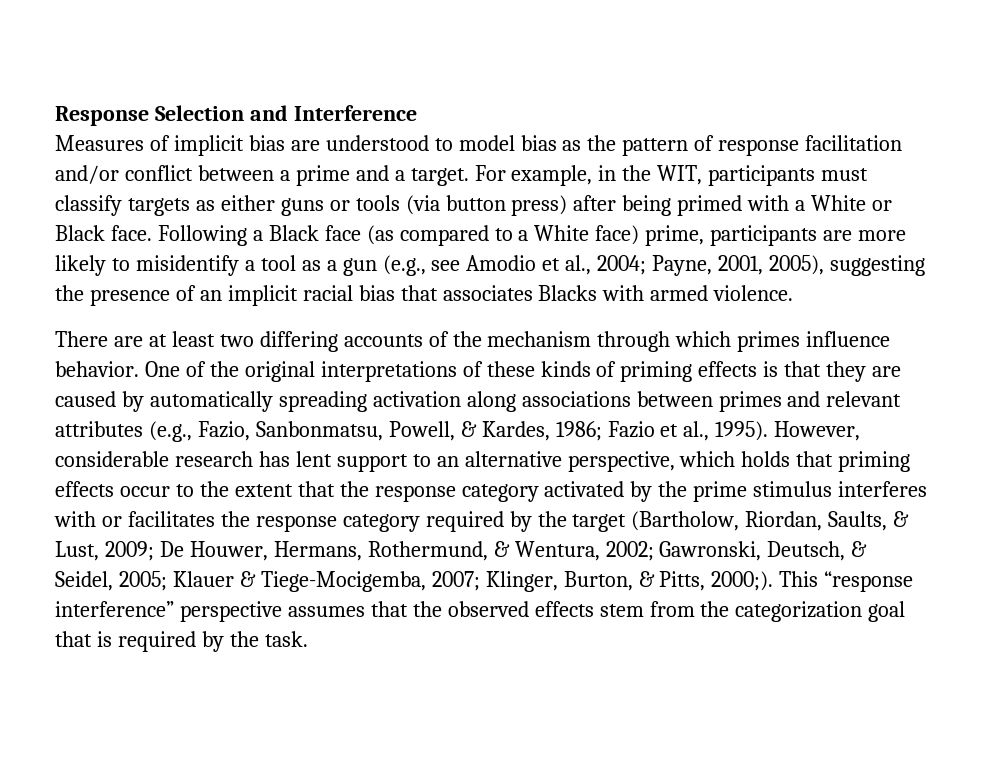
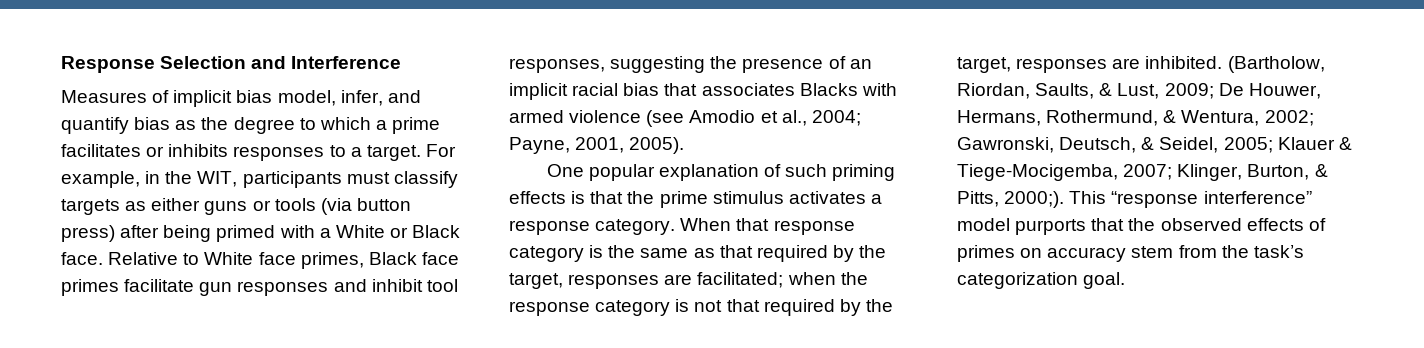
- Measures of implicit bias are understood to model bias as the pattern of response facilitation and/or conflict between a prime and a target.
+ Measures of implicit bias model, infer, and quantify bias as the degree to which a prime facilitates or inhibits responses to a target.
- Following a Black face (as compared to a White face) prime, participants are more likely to misidentify a tool as a gun (e.g., see Amodio et al., 2004; Payne, 2001, 2005), suggesting the presence of an implicit racial bias that associates Blacks with armed violence.
- There are at least two differing accounts of the mechanism through which primes influence behavior. One of the original interpretations of these kinds of priming effects is that they are caused by automatically spreading activation along associations between primes and relevant attributes (e.g., Fazio, Sanbonmatsu, Powell, & Kardes, 1986; Fazio et al., 1995). However, considerable research has lent support to an alternative perspective, which holds that priming effects occur to the extent that the response category activated by the prime stimulus interferes with or facilitates the response category required by the target (Bartholow, Riordan, Saults, & Lust, 2009; De Houwer, Hermans, Rothermund, & Wentura, 2002; Gawronski, Deutsch, & Seidel, 2005; Klauer & Tiege-Mocigemba, 2007; Klinger, Burton, & Pitts, 2000;).
+ Relative to White face primes, Black face primes facilitate gun responses and inhibit tool responses, suggesting the presence of an implicit racial bias that associates Blacks with armed violence (see Amodio et al., 2004; Payne, 2001, 2005).
+ One popular explanation of such priming effects is that the prime stimulus activates a response category. When that response category is the same as that required by the target, responses are facilitated; when the response category is not that required by the target, responses are inhibited. (Bartholow, Riordan, Saults, & Lust, 2009; De Houwer, Hermans, Rothermund, & Wentura, 2002; Gawronski, Deutsch, & Seidel, 2005; Klauer & Tiege-Mocigemba, 2007; Klinger, Burton, & Pitts, 2000;).
- This “response interference” perspective assumes that the observed effects stem from the categorization goal that is required by the task.
+ This “response interference” model purports that the observed effects of primes on accuracy stem from the task’s categorization goal.

